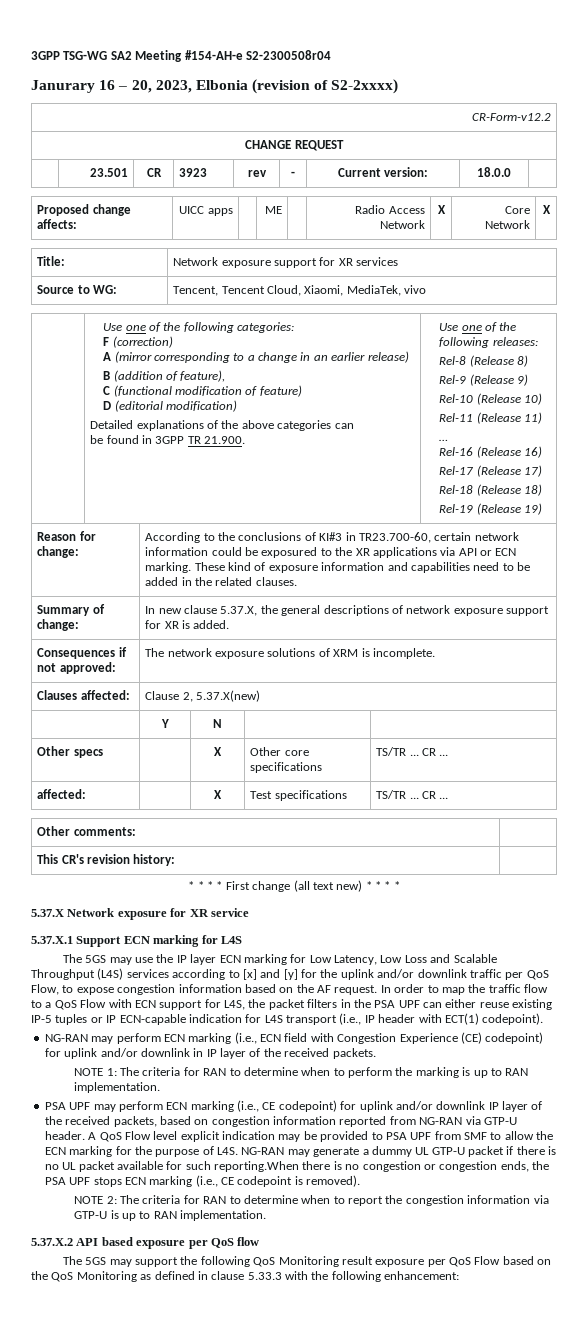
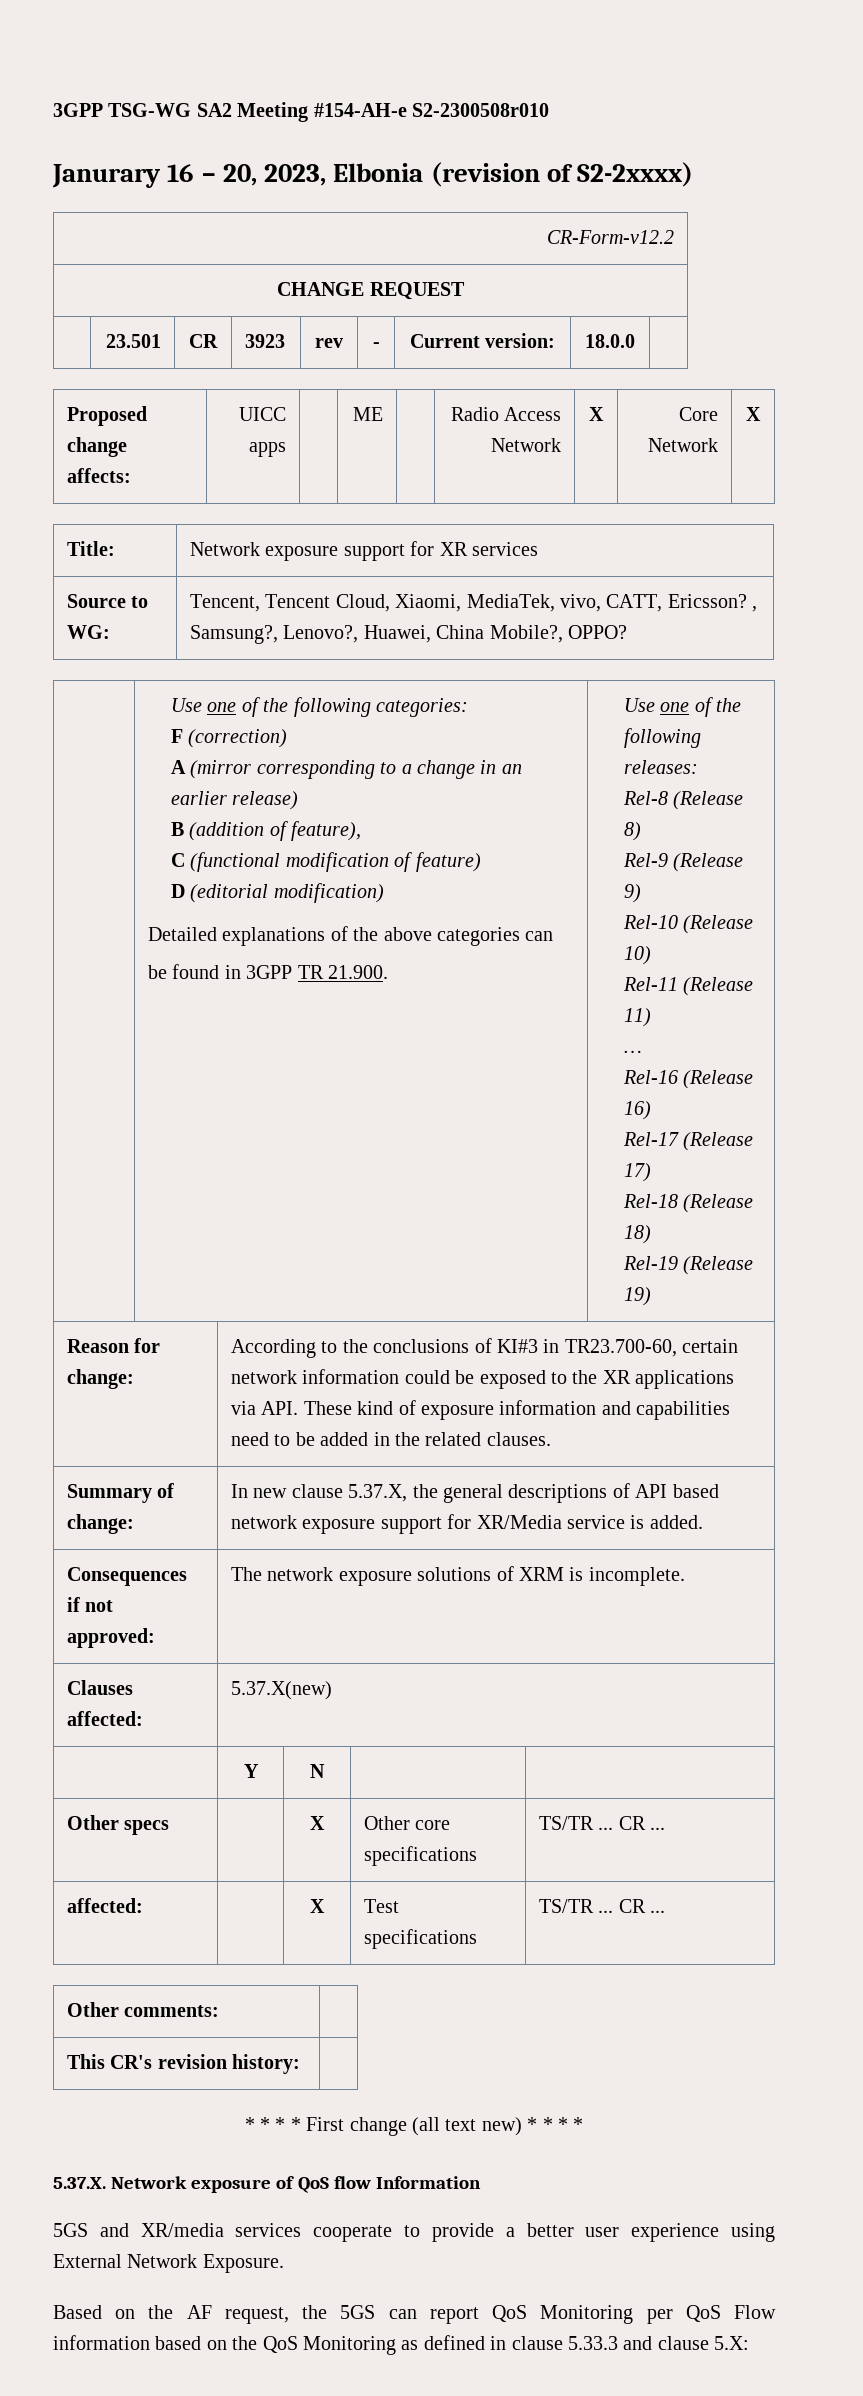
- 3GPP TSG-WG SA2 Meeting #154-AH-e S2-2300508r04
+ 3GPP TSG-WG SA2 Meeting #154-AH-e S2-2300508r010
- Source to WG: | Tencent, Tencent Cloud, Xiaomi, MediaTek, vivo
+ Source to WG: | Tencent, Tencent Cloud, Xiaomi, MediaTek, vivo, CATT, Ericsson? , Samsung?, Lenovo?, Huawei, China Mobile?, OPPO?
- According to the conclusions of KI#3 in TR23.700-60, certain network information could be exposured to the XR applications via API or ECN marking. These kind of exposure information and capabilities need to be added in the related clauses.
+ According to the conclusions of KI#3 in TR23.700-60, certain network information could be exposed to the XR applications via API. These kind of exposure information and capabilities need to be added in the related clauses.
- Summary of change: | In new clause 5.37.X, the general descriptions of network exposure support for XR is added.
+ Summary of change: | In new clause 5.37.X, the general descriptions of API based network exposure support for XR/Media service is added.
- Clauses affected: | Clause 2, 5.37.X(new)
+ Clauses affected: | 5.37.X(new)
- 5.37.X Network exposure for XR service
- 5.37.X.1 Support ECN marking for L4S
- The 5GS may use the IP layer ECN marking for Low Latency, Low Loss and Scalable Throughput (L4S) services according to [x] and [y] for the uplink and/or downlink traffic per QoS Flow, to expose congestion information based on the AF request. In order to map the traffic flow to a QoS Flow with ECN support for L4S, the packet filters in the PSA UPF can either reuse existing IP-5 tuples or IP ECN-capable indication for L4S transport (i.e., IP header with ECT(1) codepoint).
- NG-RAN may perform ECN marking (i.e., ECN field with Congestion Experience (CE) codepoint) for uplink and/or downlink in IP layer of the received packets.
- NOTE 1: The criteria for RAN to determine when to perform the marking is up to RAN implementation.
- PSA UPF may perform ECN marking (i.e., CE codepoint) for uplink and/or downlink IP layer of the received packets, based on congestion information reported from NG-RAN via GTP-U header. A QoS Flow level explicit indication may be provided to PSA UPF from SMF to allow the ECN marking for the purpose of L4S. NG-RAN may generate a dummy UL GTP-U packet if there is no UL packet available for such reporting.When there is no congestion or congestion ends, the PSA UPF stops ECN marking (i.e., CE codepoint is removed).
- NOTE 2: The criteria for RAN to determine when to report the congestion information via GTP-U is up to RAN implementation.
- 5.37.X.2 API based exposure per QoS flow
- The 5GS may support the following QoS Monitoring result exposure per QoS Flow based on the QoS Monitoring as defined in clause 5.33.3 with the following enhancement:
+ 5.37.X. Network exposure of QoS flow Information
+ 5GS and XR/media services cooperate to provide a better user experience using External Network Exposure.
+ Based on the AF request, the 5GS can report QoS Monitoring per QoS Flow information based on the QoS Monitoring as defined in clause 5.33.3 and clause 5.X:

